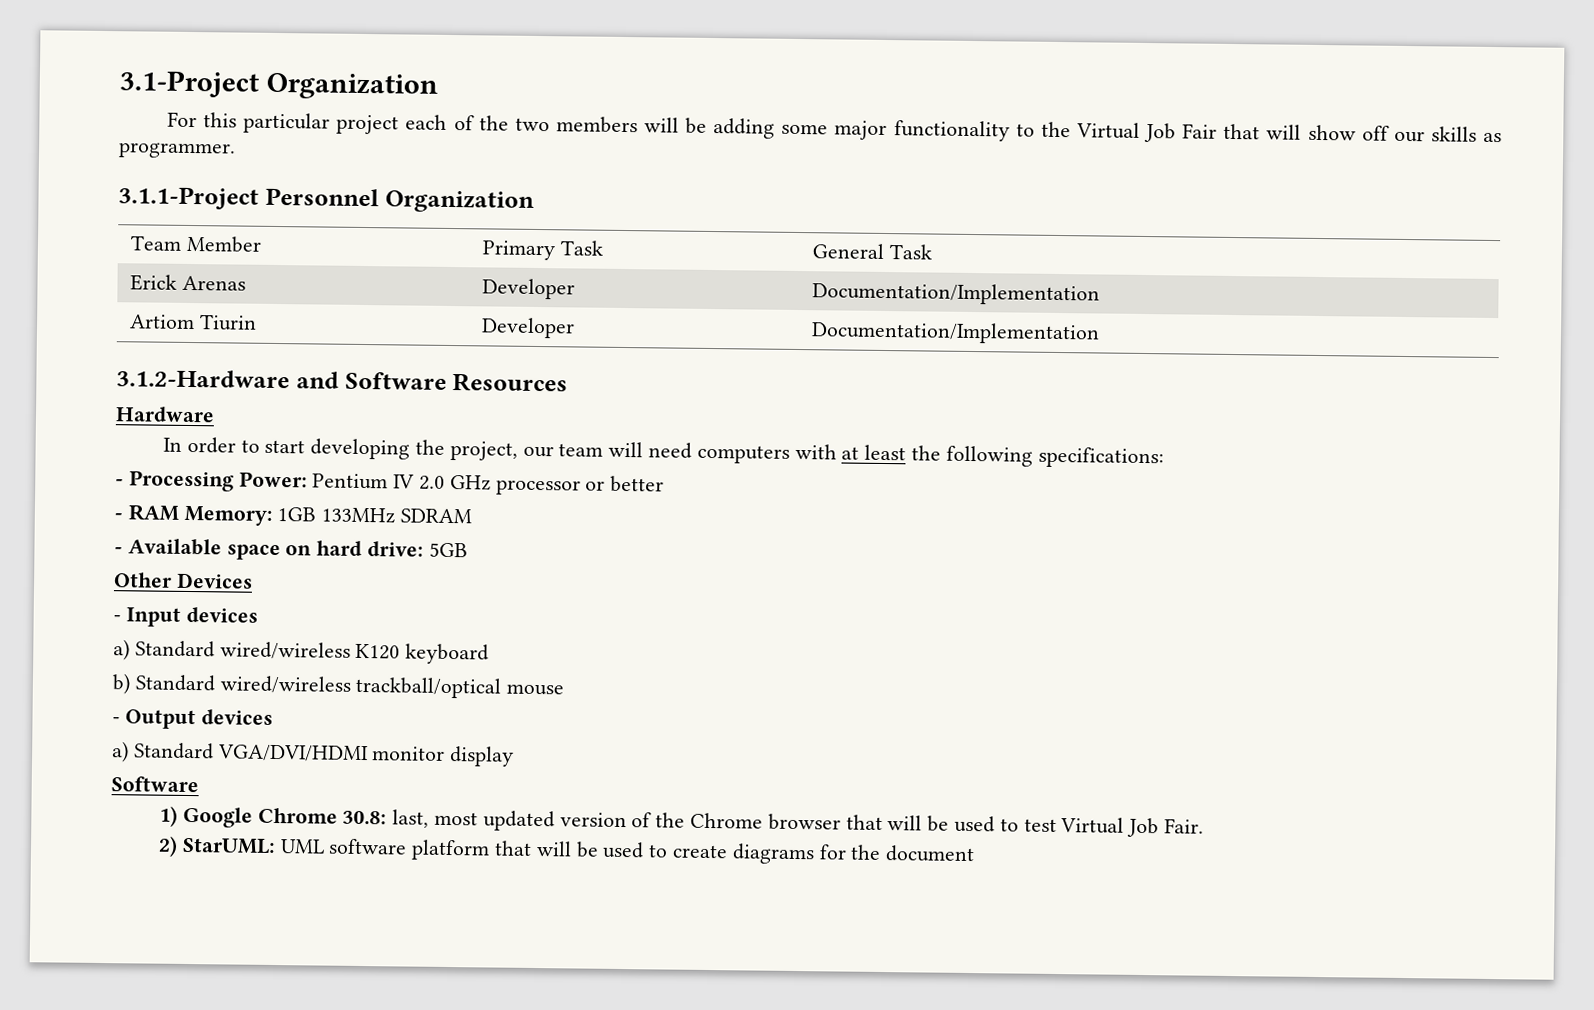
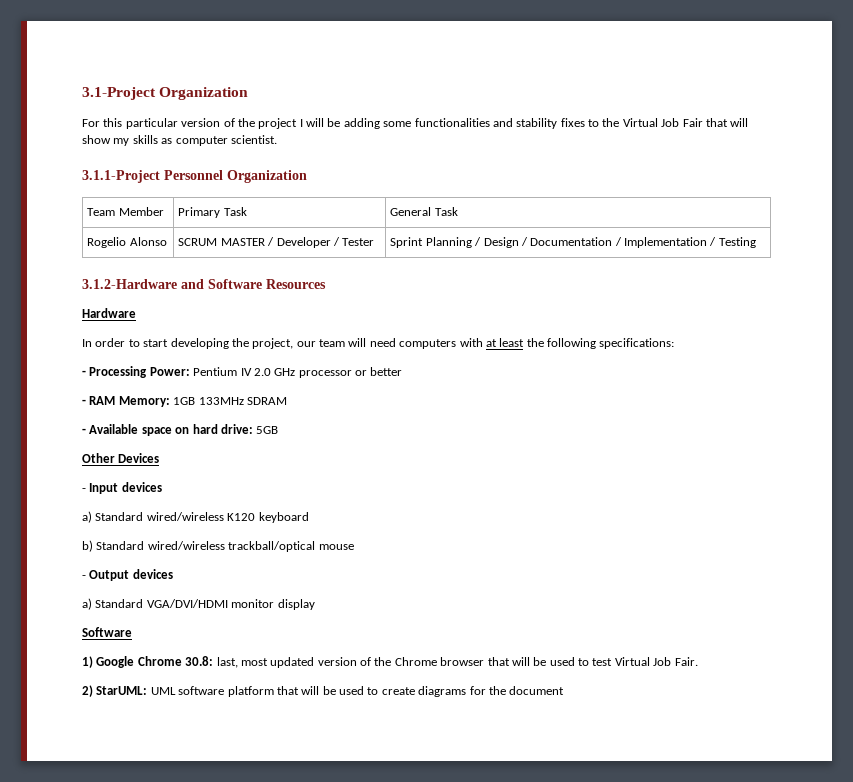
- For this particular project each of the two members will be adding some major functionality to the Virtual Job Fair that will show off our skills as programmer.
+ For this particular version of the project I will be adding some functionalities and stability fixes to the Virtual Job Fair that will show my skills as computer scientist.
- Erick Arenas | Developer | Documentation/Implementation
- Artiom Tiurin | Developer | Documentation/Implementation
+ Rogelio Alonso | SCRUM MASTER / Developer / Tester | Sprint Planning / Design / Documentation / Implementation / Testing

